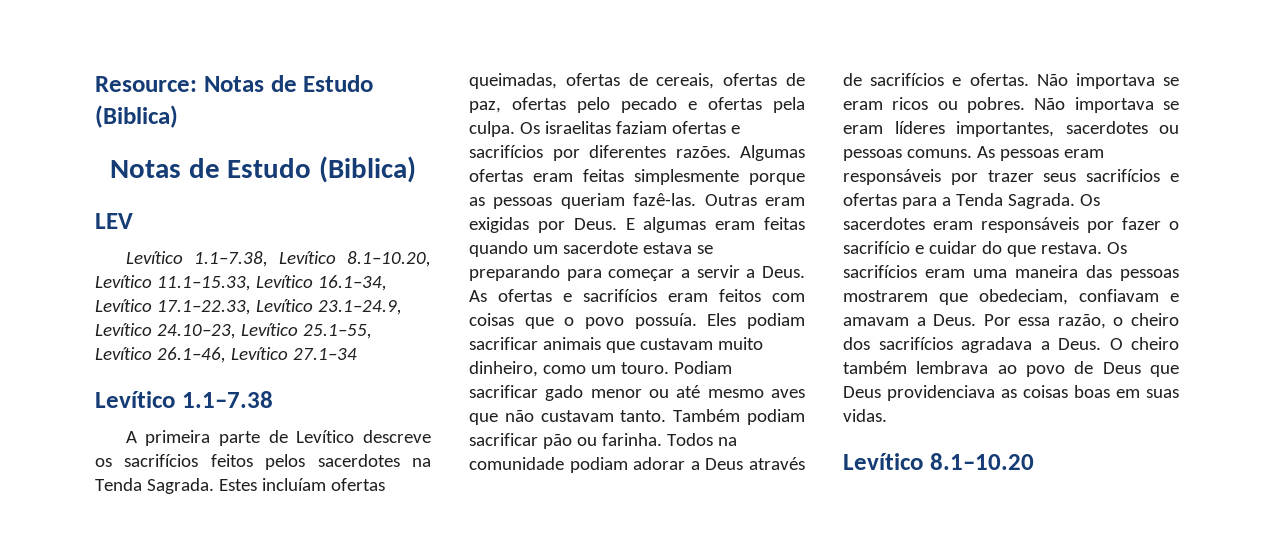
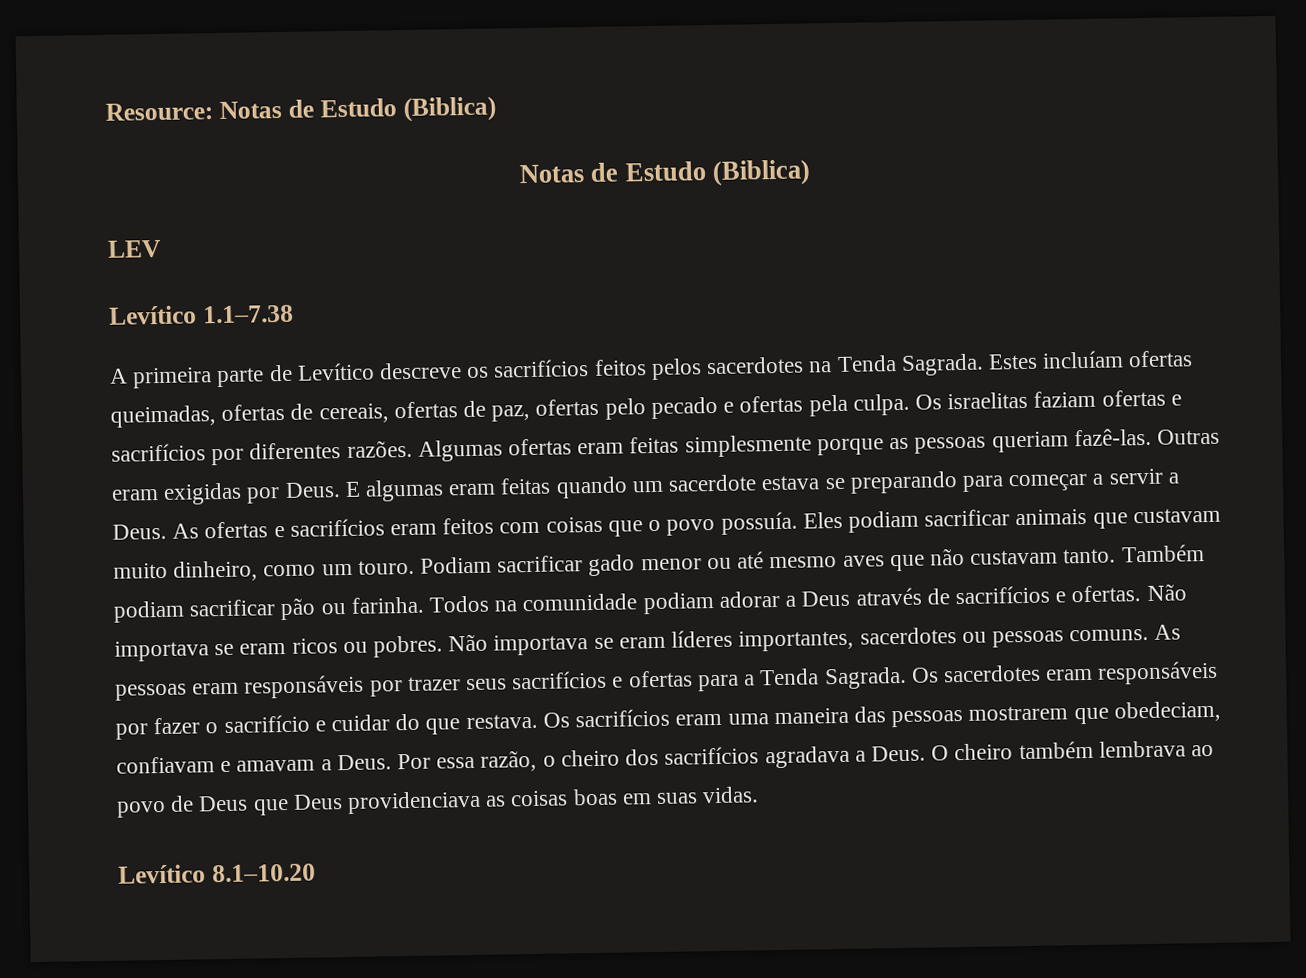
- Levítico 1.1–7.38, Levítico 8.1–10.20, Levítico 11.1–15.33, Levítico 16.1–34, Levítico 17.1–22.33, Levítico 23.1–24.9, Levítico 24.10–23, Levítico 25.1–55, Levítico 26.1–46, Levítico 27.1–34

